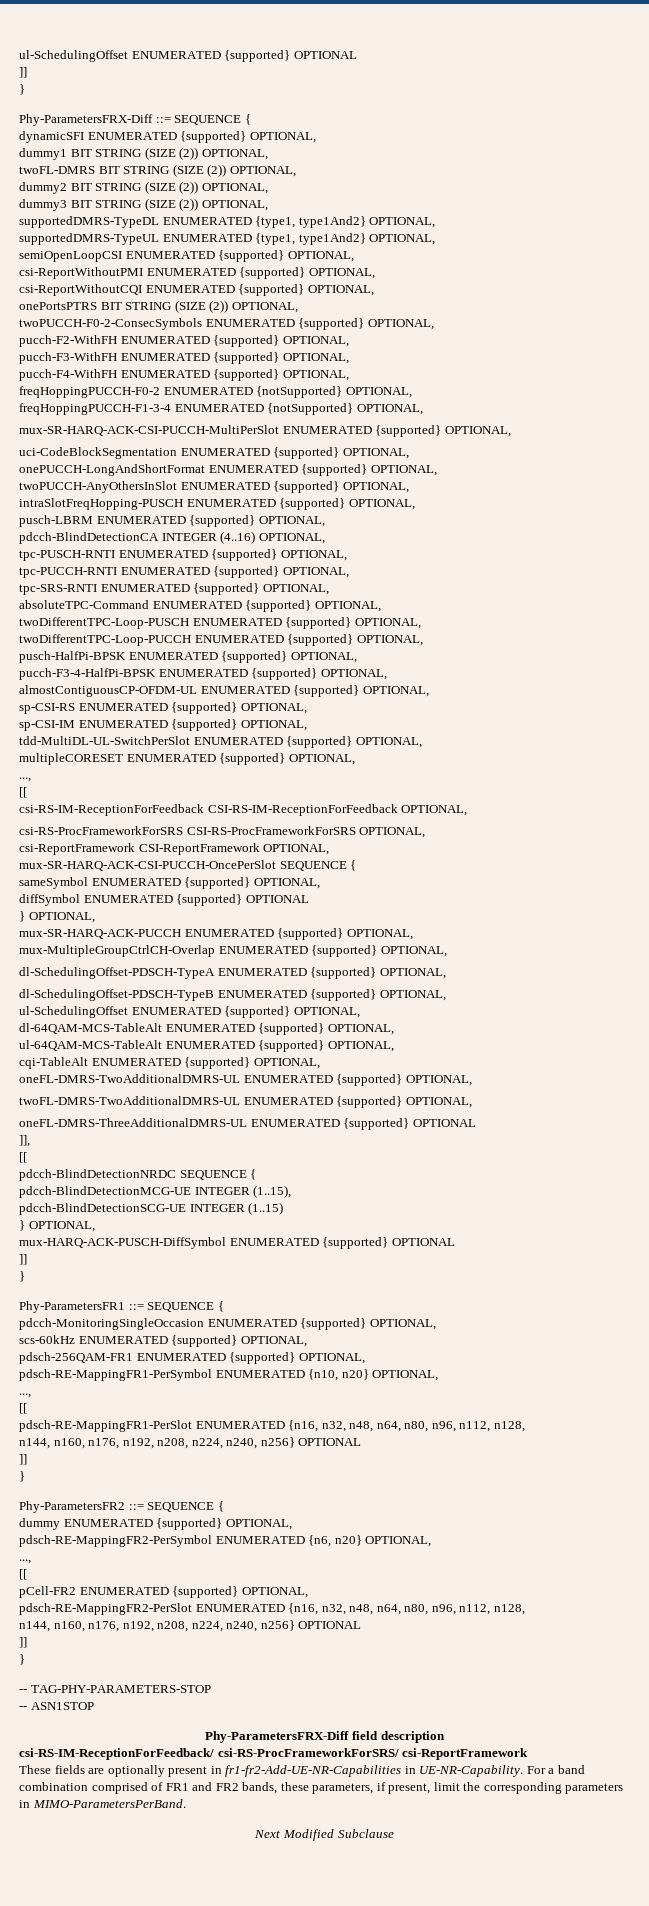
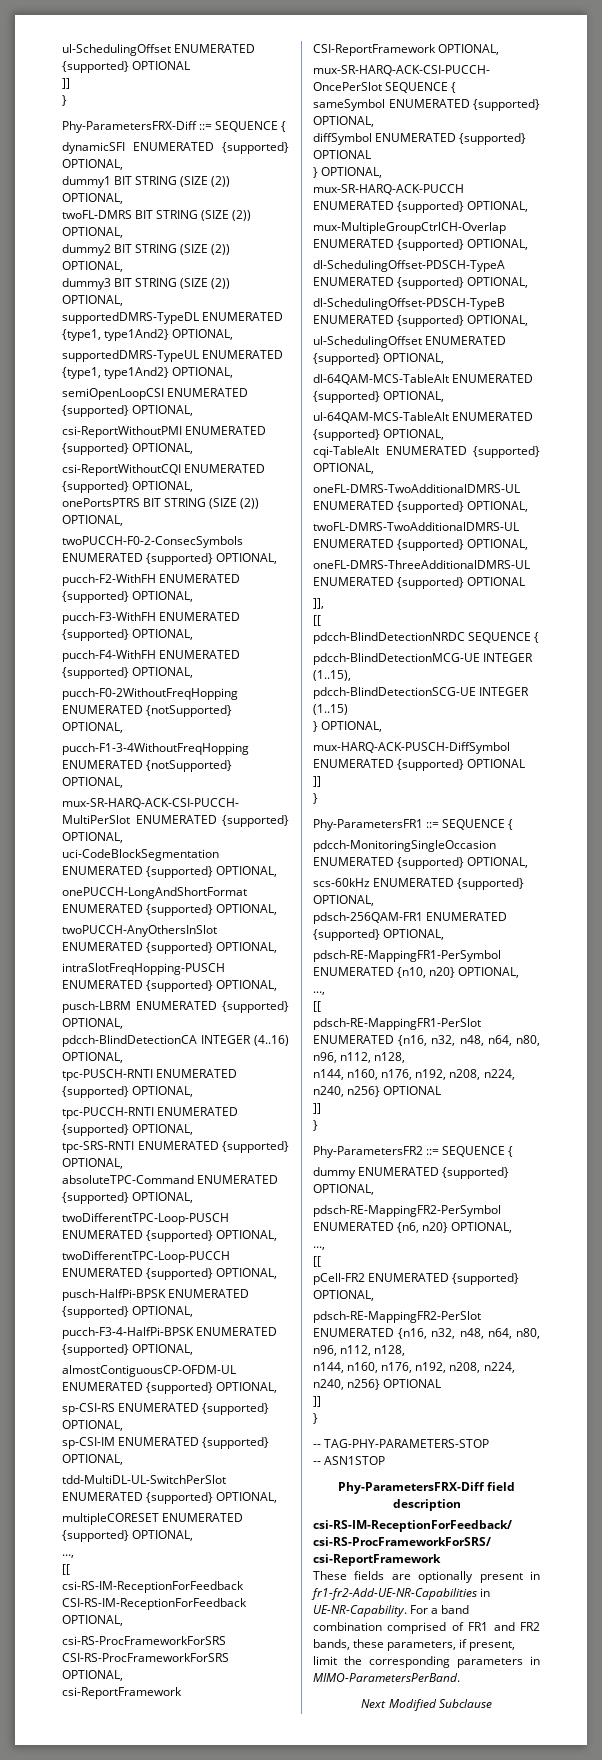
- freqHoppingPUCCH-F0-2 ENUMERATED {notSupported} OPTIONAL,
- freqHoppingPUCCH-F1-3-4 ENUMERATED {notSupported} OPTIONAL,
+ pucch-F0-2WithoutFreqHopping ENUMERATED {notSupported} OPTIONAL,
+ pucch-F1-3-4WithoutFreqHopping ENUMERATED {notSupported} OPTIONAL,

